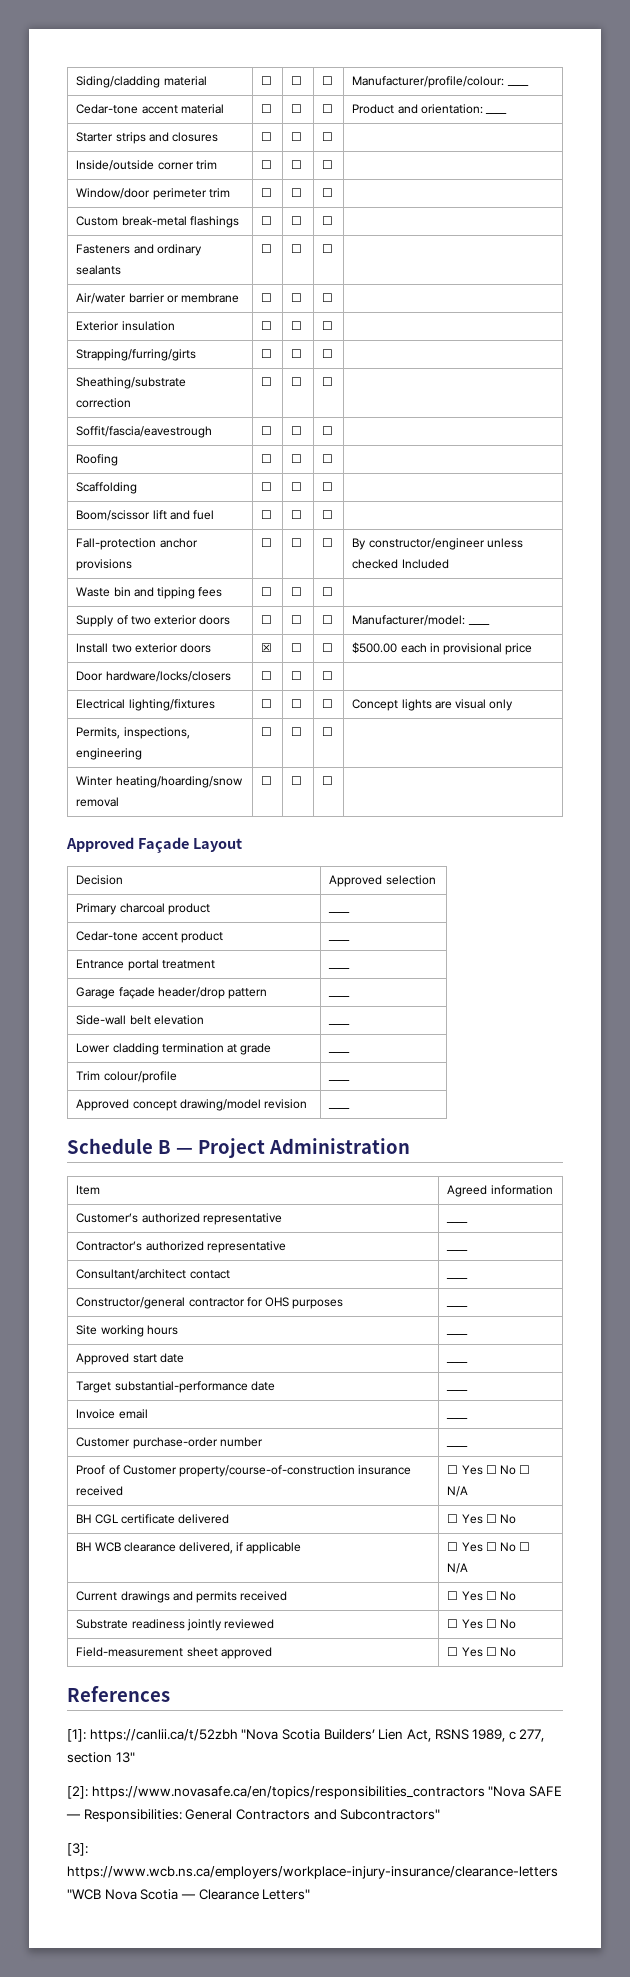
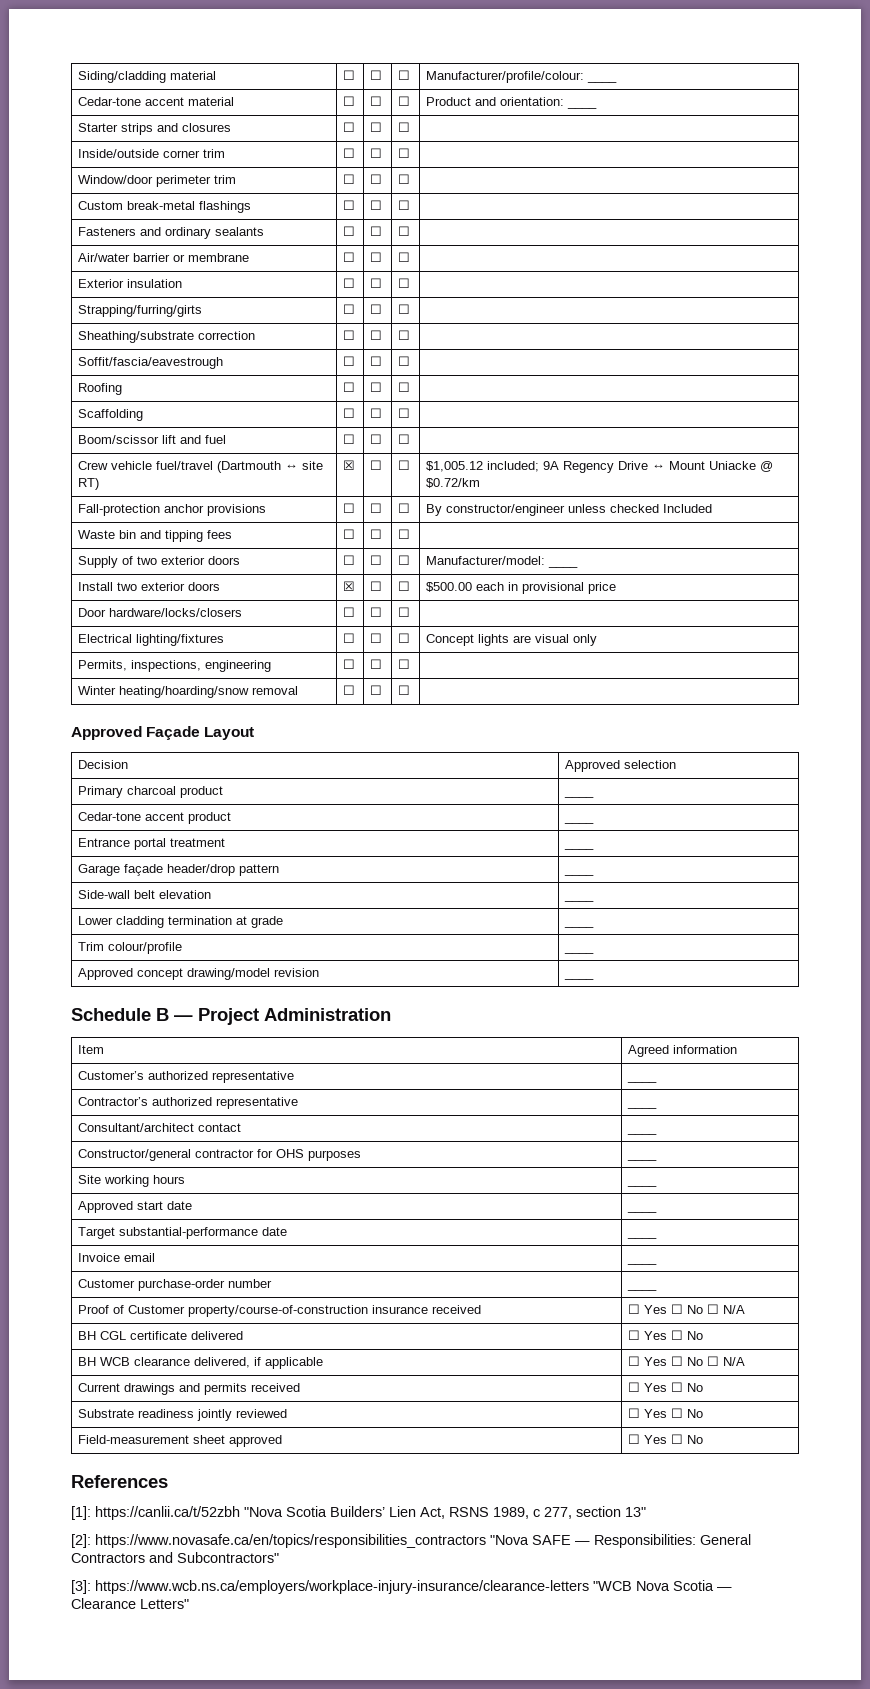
+ Crew vehicle fuel/travel (Dartmouth ↔ site RT) | ☒ | ☐ | ☐ | $1,005.12 included; 9A Regency Drive ↔ Mount Uniacke @ $0.72/km

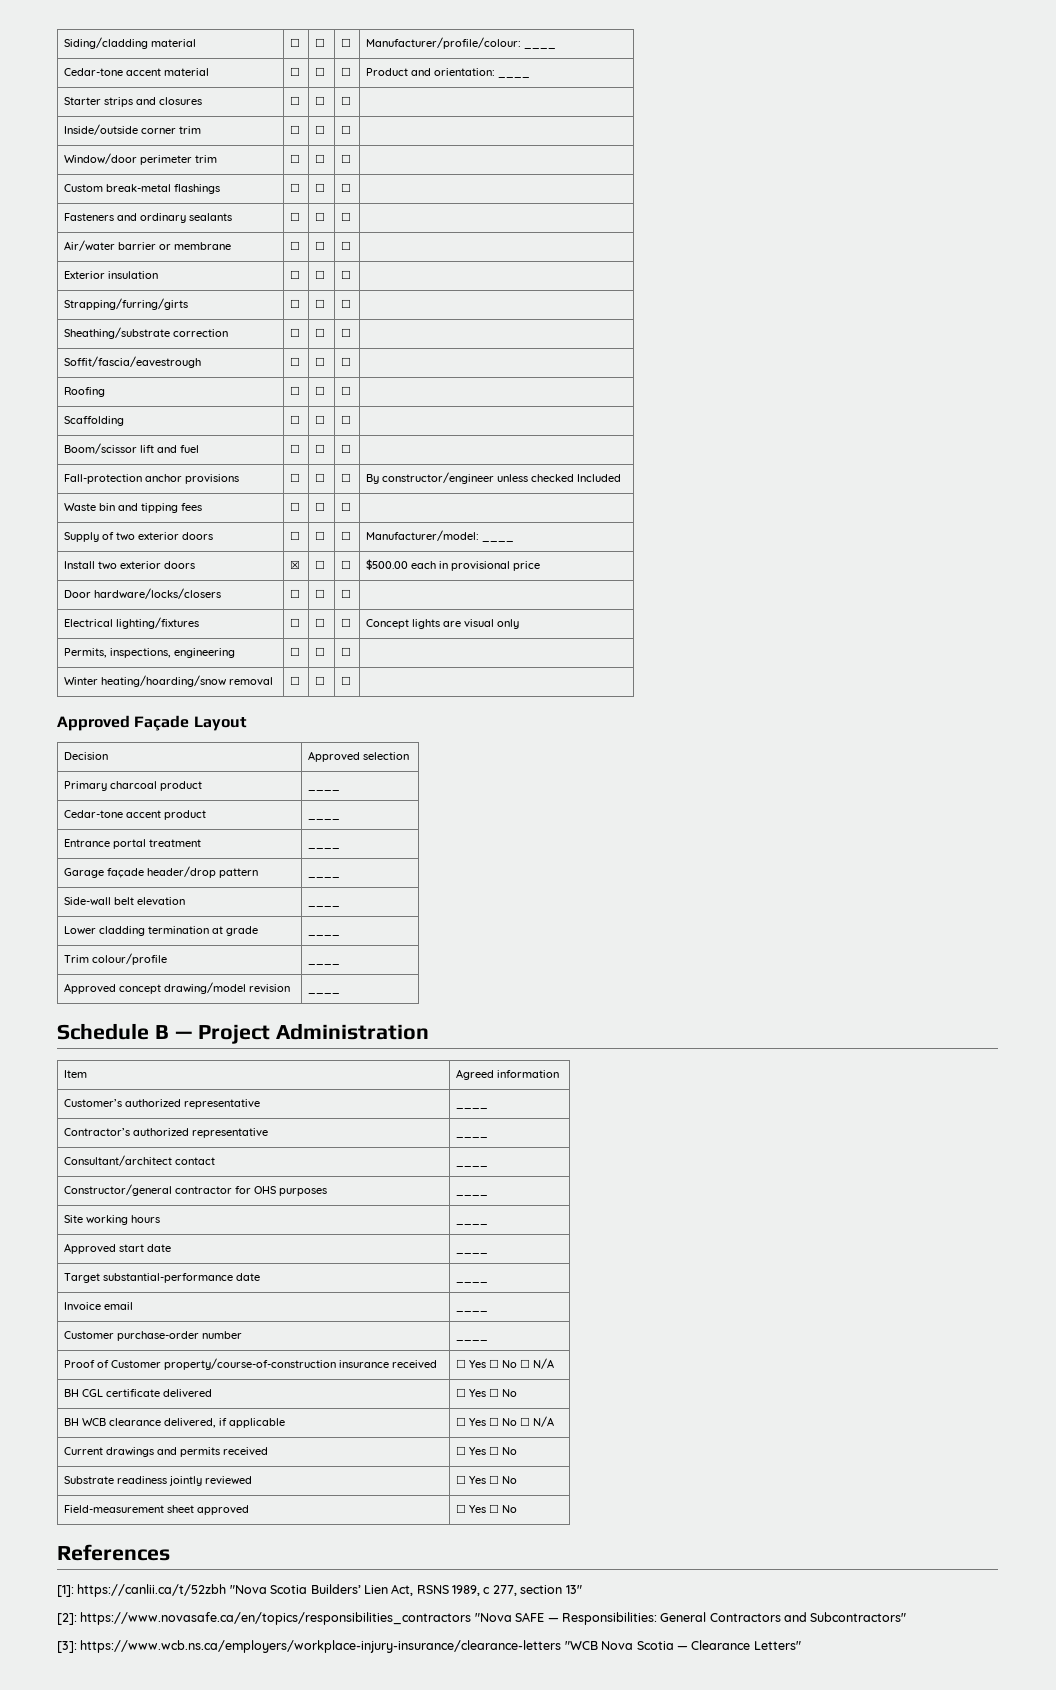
- Crew vehicle fuel/travel (Dartmouth ↔ site RT) | ☒ | ☐ | ☐ | $1,005.12 included; 9A Regency Drive ↔ Mount Uniacke @ $0.72/km

